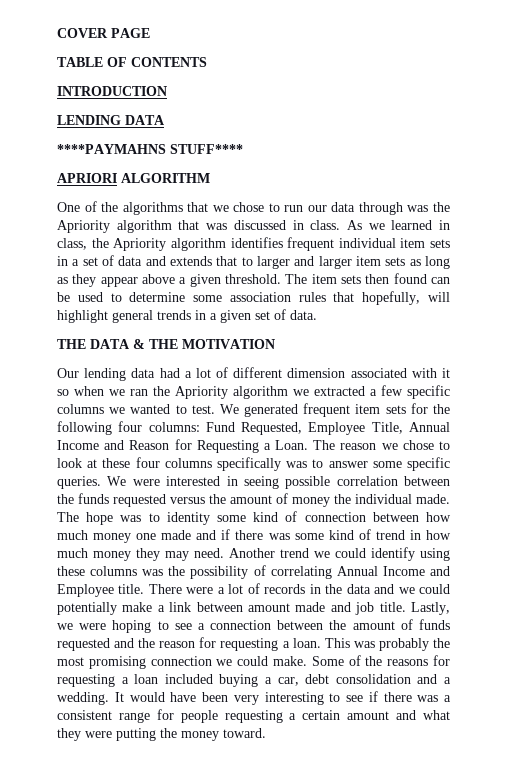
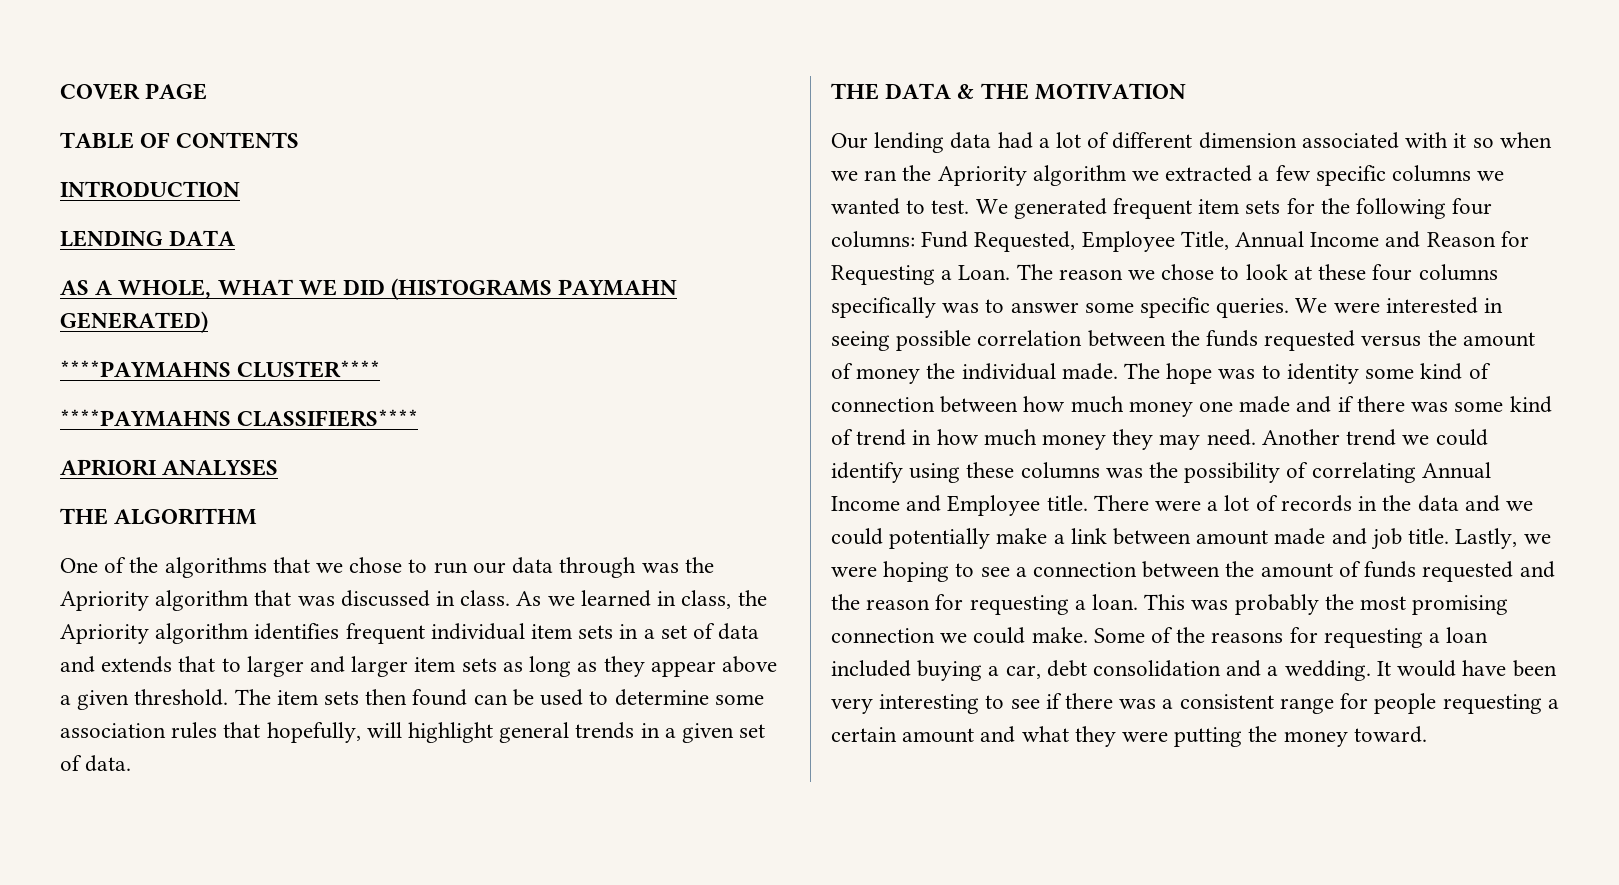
- ****PAYMAHNS STUFF****
+ AS A WHOLE, WHAT WE DID (HISTOGRAMS PAYMAHN GENERATED)
+ ****PAYMAHNS CLUSTER****
+ ****PAYMAHNS CLASSIFIERS****
- APRIORI ALGORITHM
+ APRIORI ANALYSES
+ THE ALGORITHM

